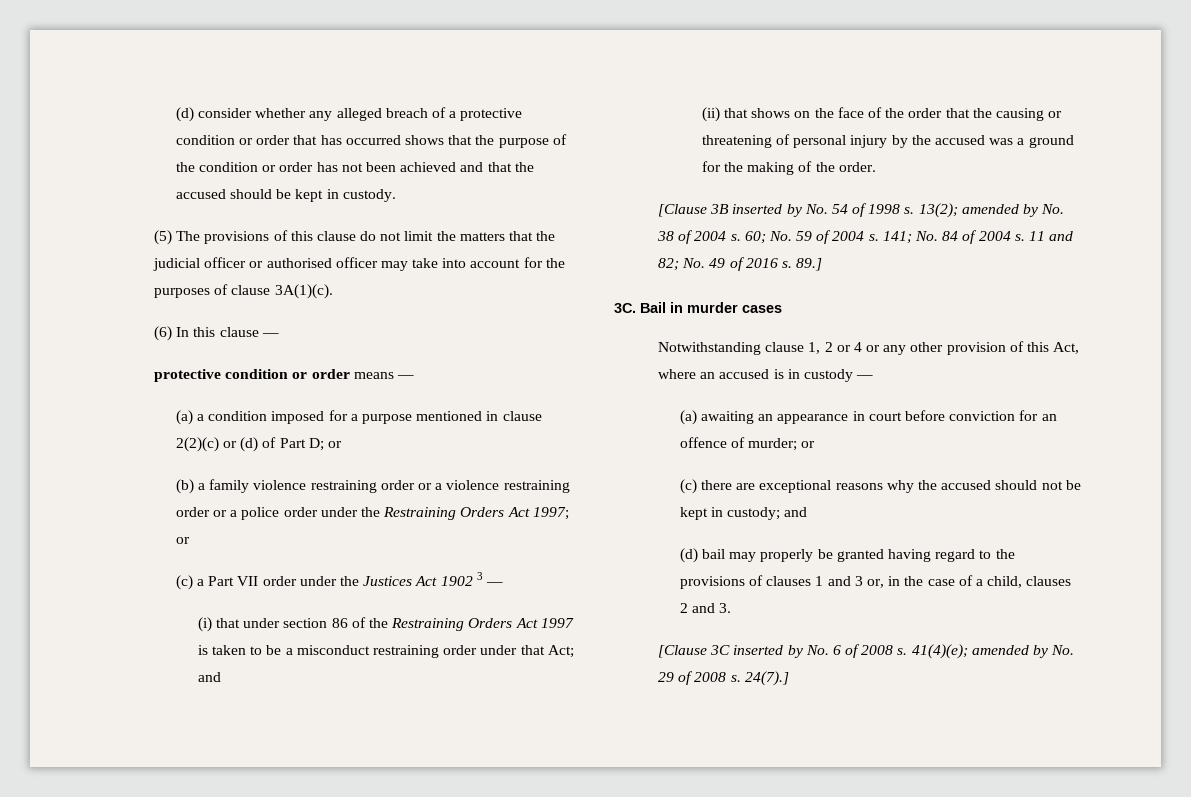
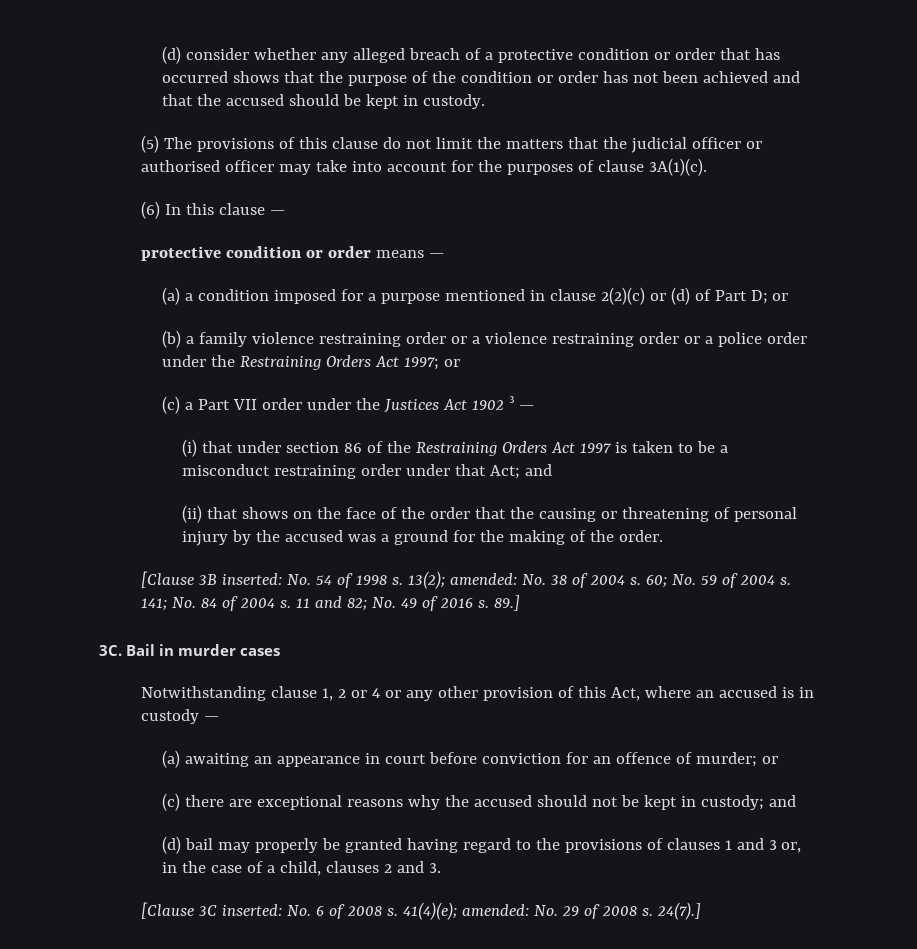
- [Clause 3B inserted by No. 54 of 1998 s.
+ [Clause 3B inserted: No. 54 of 1998 s.
- 13(2); amended by No. 38 of 2004 s.
+ 13(2); amended: No. 38 of 2004 s.
- [Clause 3C inserted by No. 6 of 2008 s.
+ [Clause 3C inserted: No. 6 of 2008 s.
- 41(4)(e); amended by No. 29 of 2008 s.
+ 41(4)(e); amended: No. 29 of 2008 s.

